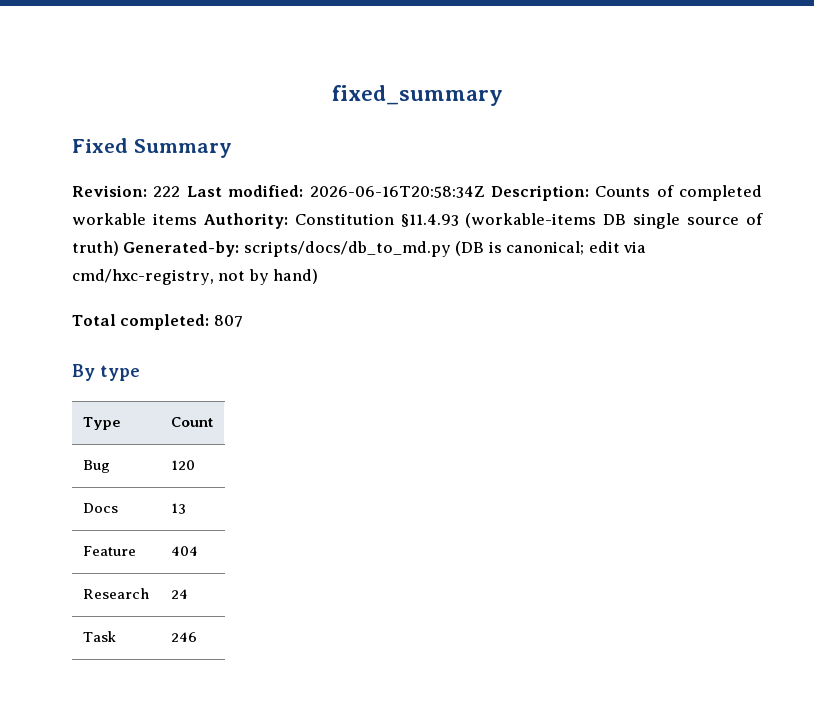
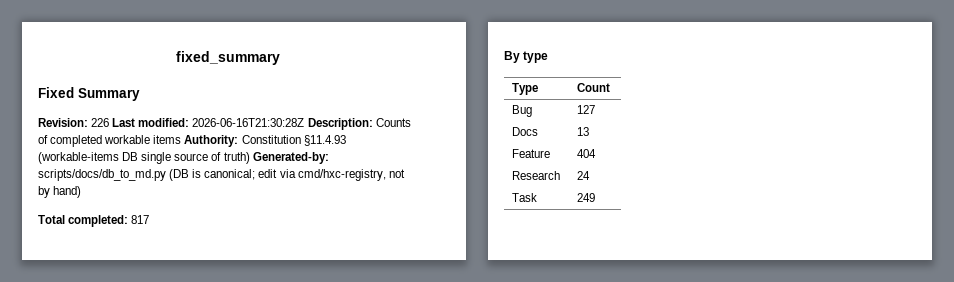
- Revision: 222 Last modified: 2026-06-16T20:58:34Z Description: Counts of completed workable items Authority: Constitution §11.4.93 (workable-items DB single source of truth) Generated-by: scripts/docs/db_to_md.py (DB is canonical; edit via cmd/hxc-registry, not by hand)
+ Revision: 226 Last modified: 2026-06-16T21:30:28Z Description: Counts of completed workable items Authority: Constitution §11.4.93 (workable-items DB single source of truth) Generated-by: scripts/docs/db_to_md.py (DB is canonical; edit via cmd/hxc-registry, not by hand)
- Total completed: 807
+ Total completed: 817
- Bug | 120
+ Bug | 127
- Task | 246
+ Task | 249

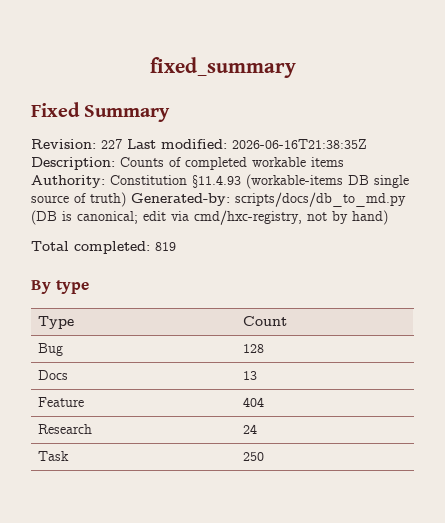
- Revision: 226 Last modified: 2026-06-16T21:30:28Z Description: Counts of completed workable items Authority: Constitution §11.4.93 (workable-items DB single source of truth) Generated-by: scripts/docs/db_to_md.py (DB is canonical; edit via cmd/hxc-registry, not by hand)
+ Revision: 227 Last modified: 2026-06-16T21:38:35Z Description: Counts of completed workable items Authority: Constitution §11.4.93 (workable-items DB single source of truth) Generated-by: scripts/docs/db_to_md.py (DB is canonical; edit via cmd/hxc-registry, not by hand)
- Total completed: 817
+ Total completed: 819
- Bug | 127
+ Bug | 128
- Task | 249
+ Task | 250

